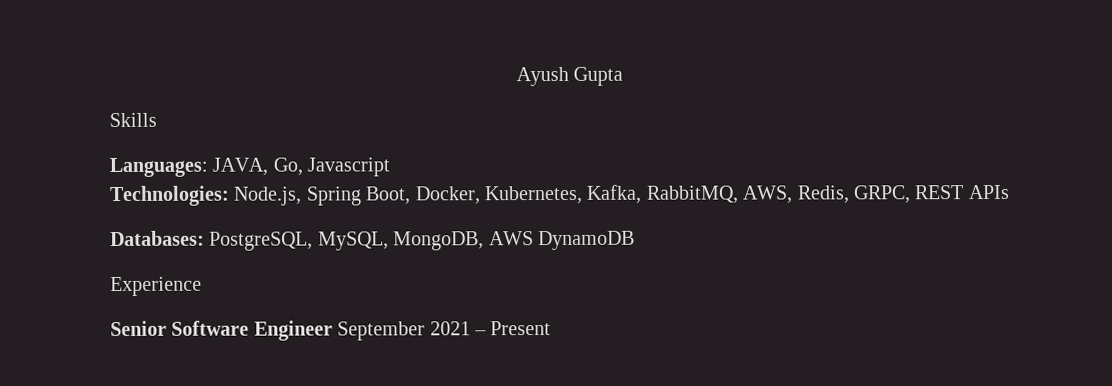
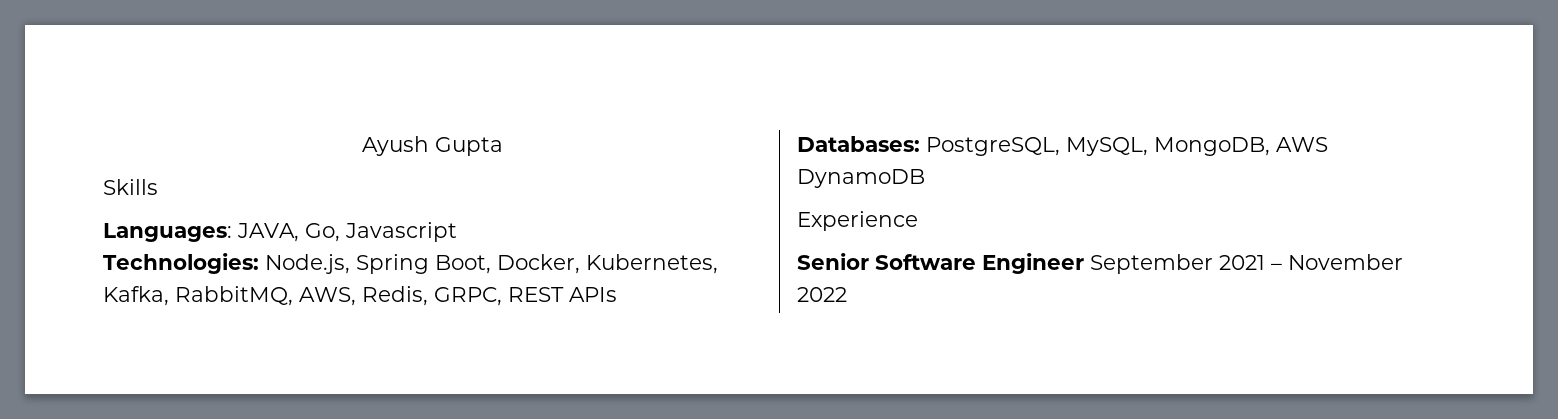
- Senior Software Engineer September 2021 – Present
+ Senior Software Engineer September 2021 – November 2022

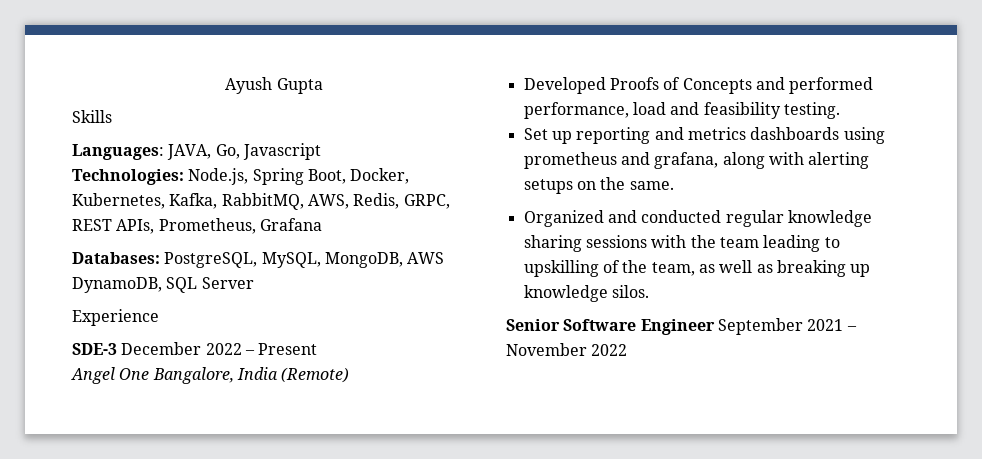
- Technologies: Node.js, Spring Boot, Docker, Kubernetes, Kafka, RabbitMQ, AWS, Redis, GRPC, REST APIs
+ Technologies: Node.js, Spring Boot, Docker, Kubernetes, Kafka, RabbitMQ, AWS, Redis, GRPC, REST APIs, Prometheus, Grafana
- Databases: PostgreSQL, MySQL, MongoDB, AWS DynamoDB
+ Databases: PostgreSQL, MySQL, MongoDB, AWS DynamoDB, SQL Server
  Experience
+ SDE-3 December 2022 – Present
+ Angel One Bangalore, India (Remote)
+ Developed Proofs of Concepts and performed performance, load and feasibility testing.
+ Set up reporting and metrics dashboards using prometheus and grafana, along with alerting setups on the same.
+ Organized and conducted regular knowledge sharing sessions with the team leading to upskilling of the team, as well as breaking up knowledge silos.

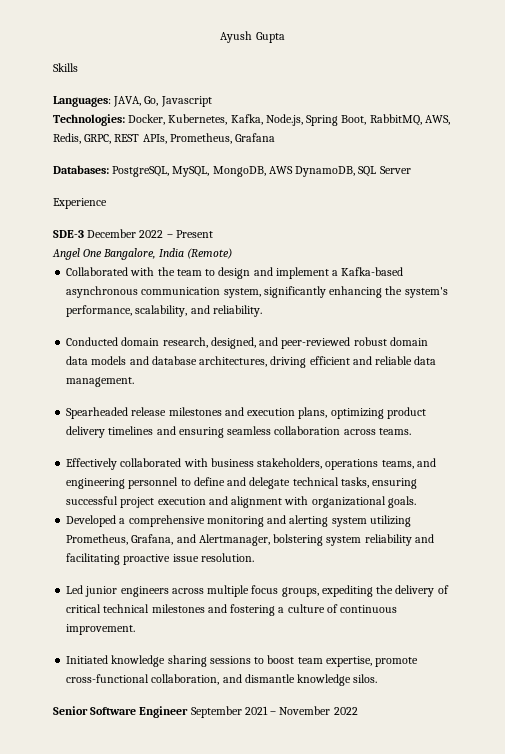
- Technologies: Node.js, Spring Boot, Docker, Kubernetes, Kafka, RabbitMQ, AWS, Redis, GRPC, REST APIs, Prometheus, Grafana
+ Technologies: Docker, Kubernetes, Kafka, Node.js, Spring Boot, RabbitMQ, AWS, Redis, GRPC, REST APIs, Prometheus, Grafana
- Developed Proofs of Concepts and performed performance, load and feasibility testing.
- Set up reporting and metrics dashboards using prometheus and grafana, along with alerting setups on the same.
- Organized and conducted regular knowledge sharing sessions with the team leading to upskilling of the team, as well as breaking up knowledge silos.
+ Collaborated with the team to design and implement a Kafka-based asynchronous communication system, significantly enhancing the system's performance, scalability, and reliability.
+ Conducted domain research, designed, and peer-reviewed robust domain data models and database architectures, driving efficient and reliable data management.
+ Spearheaded release milestones and execution plans, optimizing product delivery timelines and ensuring seamless collaboration across teams.
+ Effectively collaborated with business stakeholders, operations teams, and engineering personnel to define and delegate technical tasks, ensuring successful project execution and alignment with organizational goals.
+ Developed a comprehensive monitoring and alerting system utilizing Prometheus, Grafana, and Alertmanager, bolstering system reliability and facilitating proactive issue resolution.
+ Led junior engineers across multiple focus groups, expediting the delivery of critical technical milestones and fostering a culture of continuous improvement.
+ Initiated knowledge sharing sessions to boost team expertise, promote cross-functional collaboration, and dismantle knowledge silos.

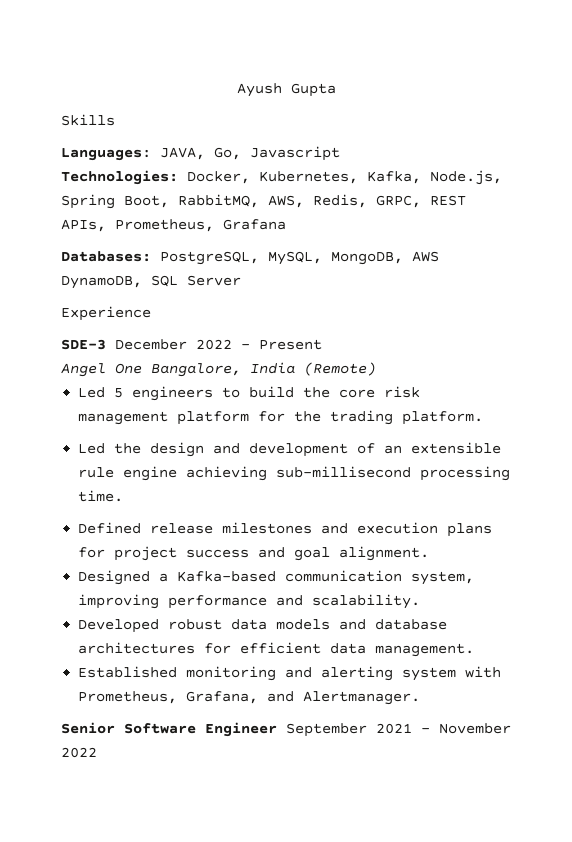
- Collaborated with the team to design and implement a Kafka-based asynchronous communication system, significantly enhancing the system's performance, scalability, and reliability.
- Conducted domain research, designed, and peer-reviewed robust domain data models and database architectures, driving efficient and reliable data management.
- Spearheaded release milestones and execution plans, optimizing product delivery timelines and ensuring seamless collaboration across teams.
- Effectively collaborated with business stakeholders, operations teams, and engineering personnel to define and delegate technical tasks, ensuring successful project execution and alignment with organizational goals.
- Developed a comprehensive monitoring and alerting system utilizing Prometheus, Grafana, and Alertmanager, bolstering system reliability and facilitating proactive issue resolution.
- Led junior engineers across multiple focus groups, expediting the delivery of critical technical milestones and fostering a culture of continuous improvement.
- Initiated knowledge sharing sessions to boost team expertise, promote cross-functional collaboration, and dismantle knowledge silos.
+ Led 5 engineers to build the core risk management platform for the trading platform.
+ Led the design and development of an extensible rule engine achieving sub-millisecond processing time.
+ Defined release milestones and execution plans for project success and goal alignment.
+ Designed a Kafka-based communication system, improving performance and scalability.
+ Developed robust data models and database architectures for efficient data management.
+ Established monitoring and alerting system with Prometheus, Grafana, and Alertmanager.

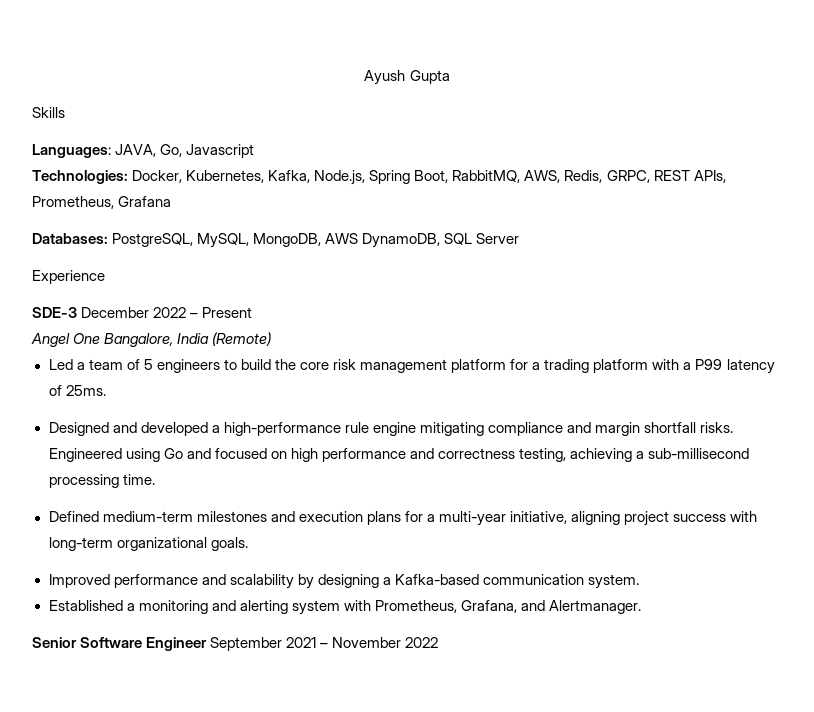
- Led 5 engineers to build the core risk management platform for the trading platform.
- Led the design and development of an extensible rule engine achieving sub-millisecond processing time.
+ Led a team of 5 engineers to build the core risk management platform for a trading platform with a P99 latency of 25ms.
+ Designed and developed a high-performance rule engine mitigating compliance and margin shortfall risks. Engineered using Go and focused on high performance and correctness testing, achieving a sub-millisecond processing time.
- Defined release milestones and execution plans for project success and goal alignment.
- Designed a Kafka-based communication system, improving performance and scalability.
- Developed robust data models and database architectures for efficient data management.
+ Defined medium-term milestones and execution plans for a multi-year initiative, aligning project success with long-term organizational goals.
+ Improved performance and scalability by designing a Kafka-based communication system.
- Established monitoring and alerting system with Prometheus, Grafana, and Alertmanager.
+ Established a monitoring and alerting system with Prometheus, Grafana, and Alertmanager.

